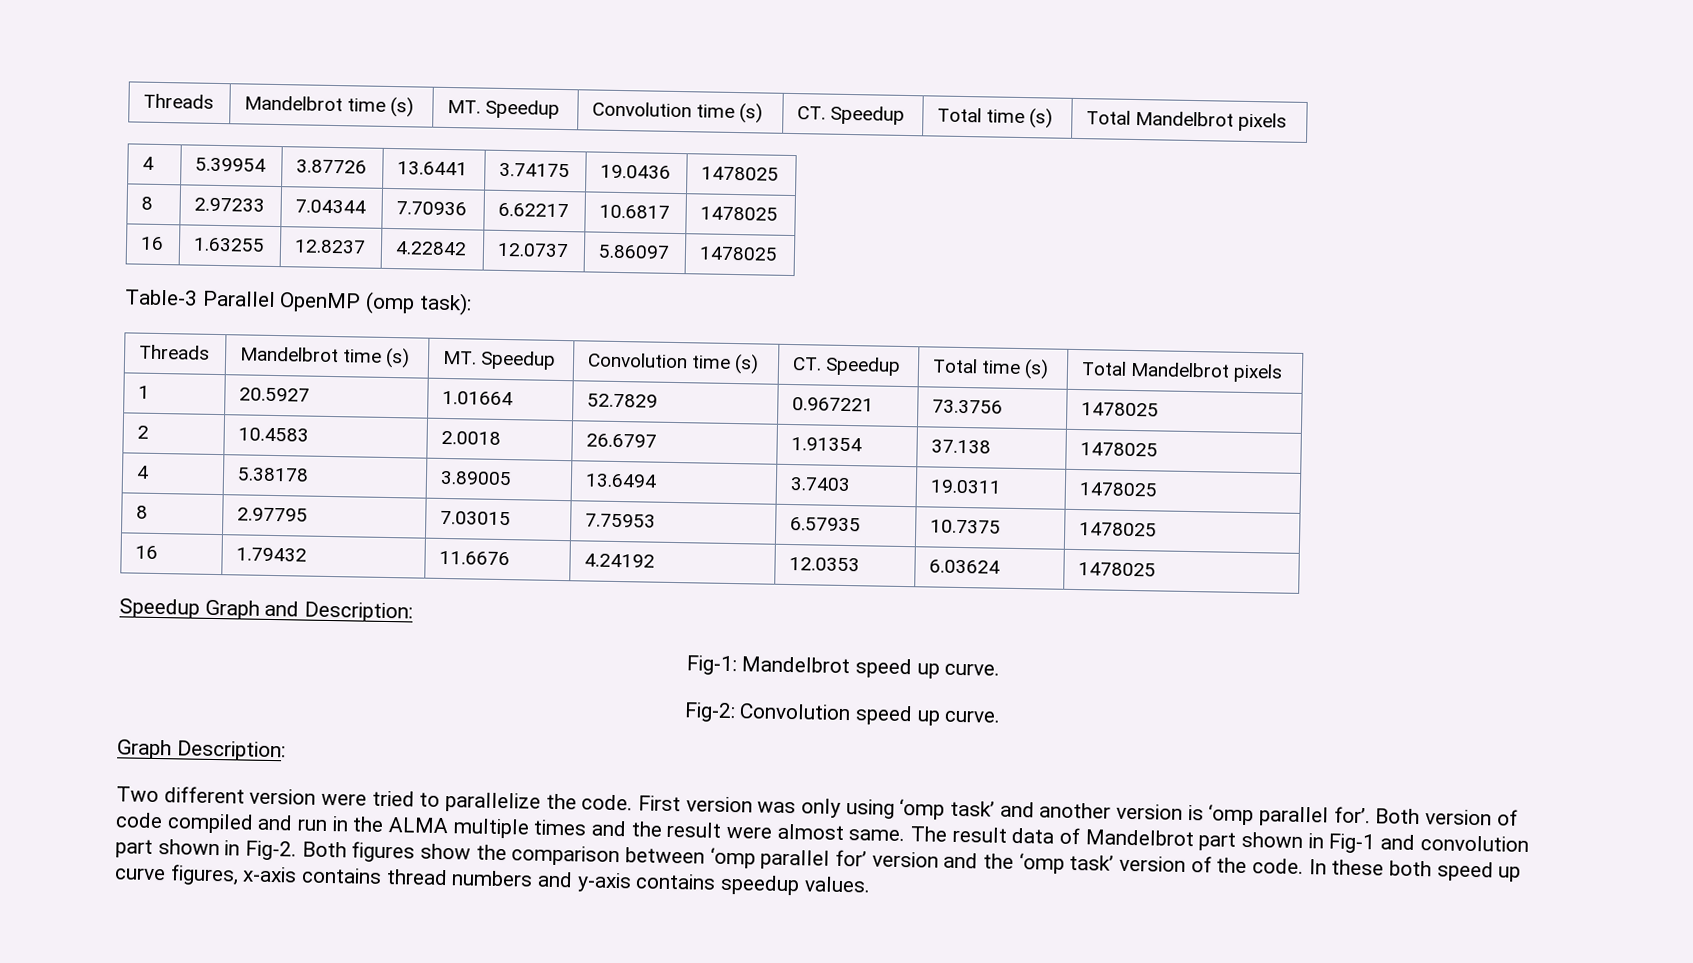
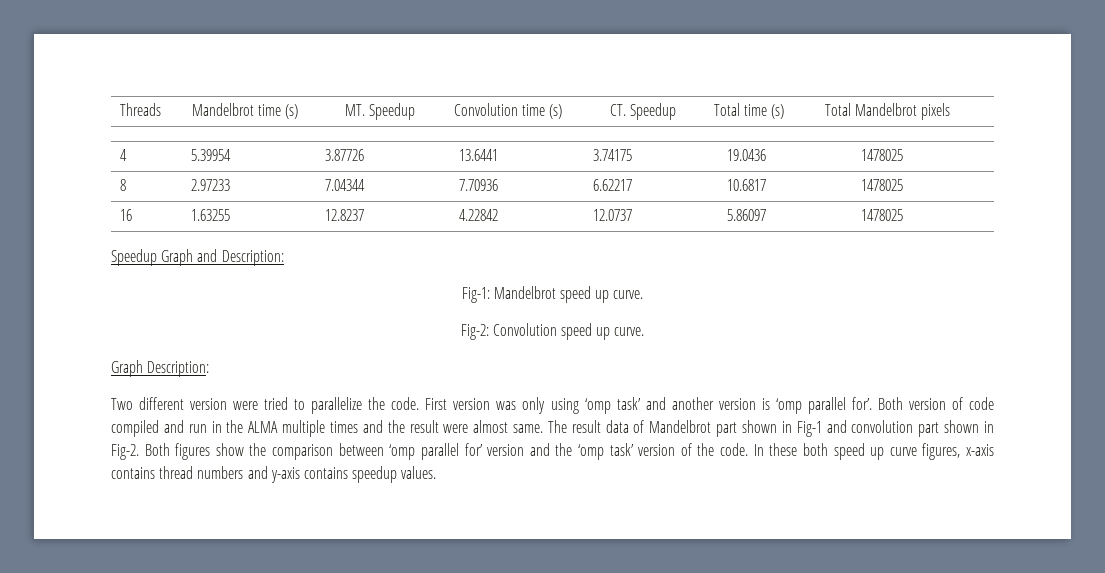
- Table-3 Parallel OpenMP (omp task):
- Threads | Mandelbrot time (s) | MT. Speedup | Convolution time (s) | CT. Speedup | Total time (s) | Total Mandelbrot pixels
- 1 | 20.5927 | 1.01664 | 52.7829 | 0.967221 | 73.3756 | 1478025
- 2 | 10.4583 | 2.0018 | 26.6797 | 1.91354 | 37.138 | 1478025
- 4 | 5.38178 | 3.89005 | 13.6494 | 3.7403 | 19.0311 | 1478025
- 8 | 2.97795 | 7.03015 | 7.75953 | 6.57935 | 10.7375 | 1478025
- 16 | 1.79432 | 11.6676 | 4.24192 | 12.0353 | 6.03624 | 1478025

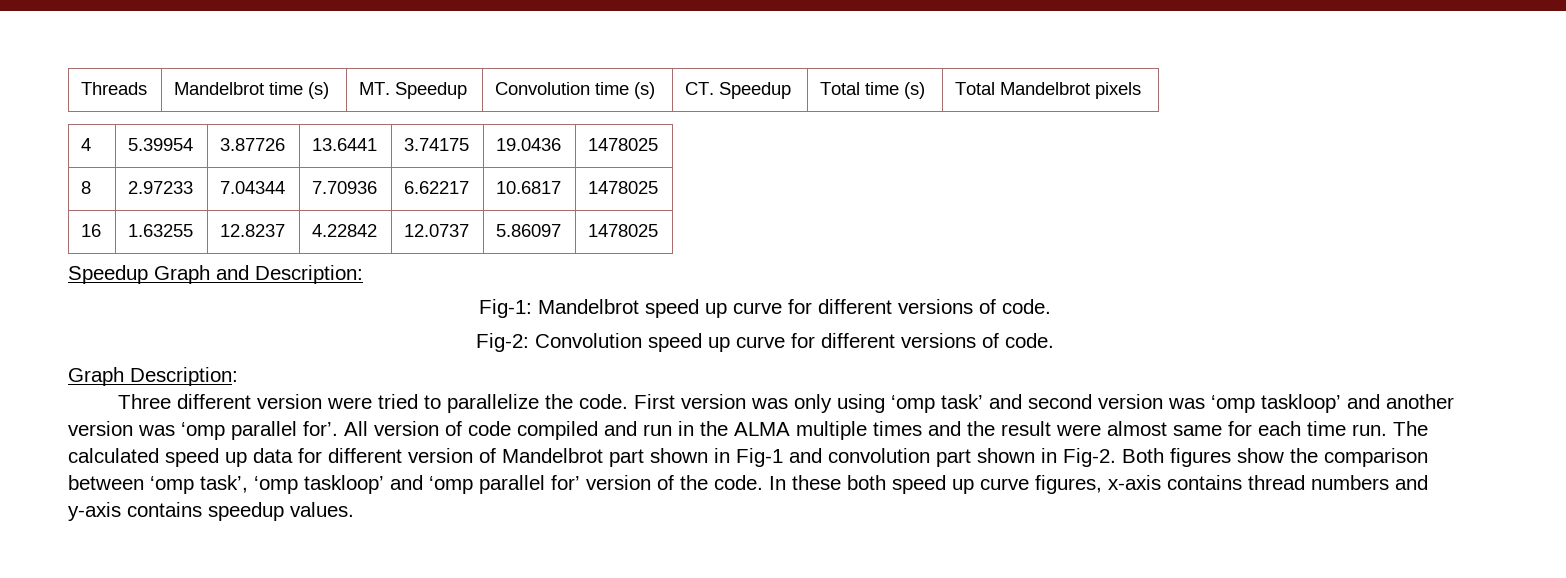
- Fig-1: Mandelbrot speed up curve.
- Fig-2: Convolution speed up curve.
+ Fig-1: Mandelbrot speed up curve for different versions of code.
+ Fig-2: Convolution speed up curve for different versions of code.
- Two different version were tried to parallelize the code.
+ Three different version were tried to parallelize the code.
- First version was only using ‘omp task’ and another version is ‘omp parallel for’.
+ First version was only using ‘omp task’ and second version was ‘omp taskloop’ and another version was ‘omp parallel for’.
- Both version of code compiled and run in the ALMA multiple times and the result were almost same. The result data of Mandelbrot part shown in Fig-1 and convolution part shown in Fig-2.
+ All version of code compiled and run in the ALMA multiple times and the result were almost same for each time run. The calculated speed up data for different version of Mandelbrot part shown in Fig-1 and convolution part shown in Fig-2.
- Both figures show the comparison between ‘omp parallel for’ version and the ‘omp task’ version of the code.
+ Both figures show the comparison between ‘omp task’, ‘omp taskloop’ and ‘omp parallel for’ version of the code.

